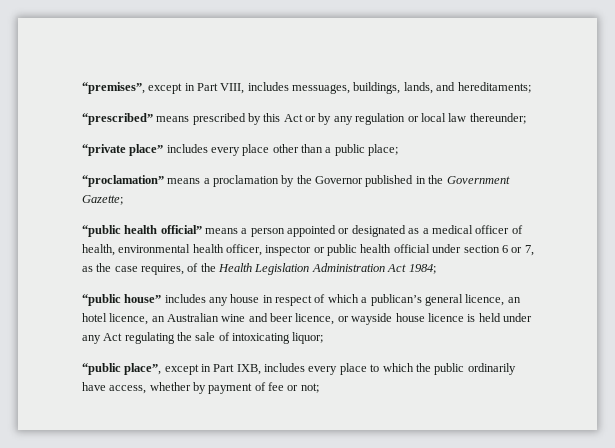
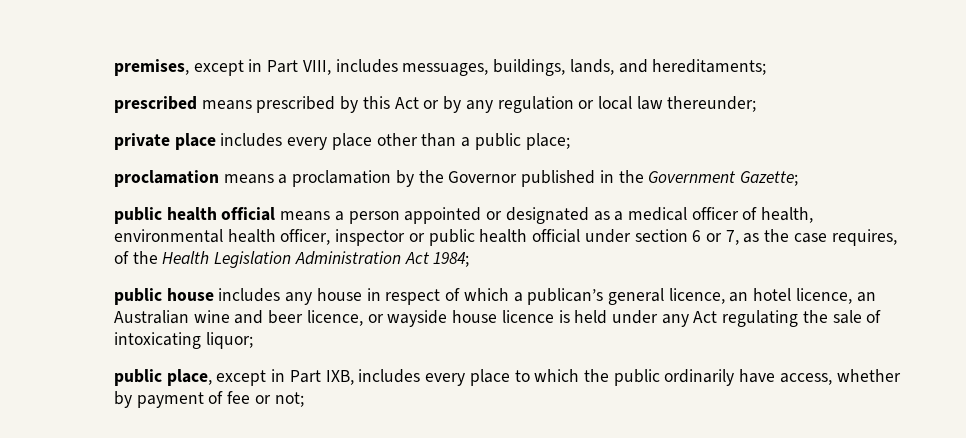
- “premises”, except in Part VIII, includes messuages, buildings, lands, and hereditaments;
+ premises, except in Part VIII, includes messuages, buildings, lands, and hereditaments;
- “prescribed” means prescribed by this Act or by any regulation or local law thereunder;
+ prescribed means prescribed by this Act or by any regulation or local law thereunder;
- “private place” includes every place other than a public place;
+ private place includes every place other than a public place;
- “proclamation” means a proclamation by the Governor published in the Government Gazette;
+ proclamation means a proclamation by the Governor published in the Government Gazette;
- “public health official” means a person appointed or designated as a medical officer of health, environmental health officer, inspector or public health official under section 6 or 7, as the case requires, of the Health Legislation Administration Act 1984;
+ public health official means a person appointed or designated as a medical officer of health, environmental health officer, inspector or public health official under section 6 or 7, as the case requires, of the Health Legislation Administration Act 1984;
- “public house” includes any house in respect of which a publican’s general licence, an hotel licence, an Australian wine and beer licence, or wayside house licence is held under any Act regulating the sale of intoxicating liquor;
+ public house includes any house in respect of which a publican’s general licence, an hotel licence, an Australian wine and beer licence, or wayside house licence is held under any Act regulating the sale of intoxicating liquor;
- “public place”, except in Part IXB, includes every place to which the public ordinarily have access, whether by payment of fee or not;
+ public place, except in Part IXB, includes every place to which the public ordinarily have access, whether by payment of fee or not;

